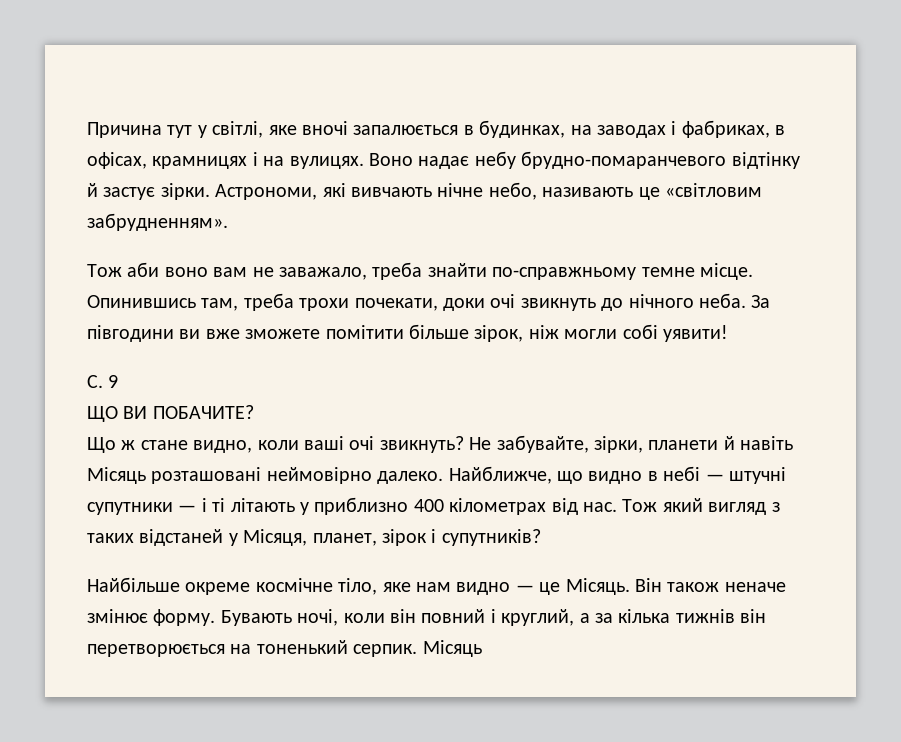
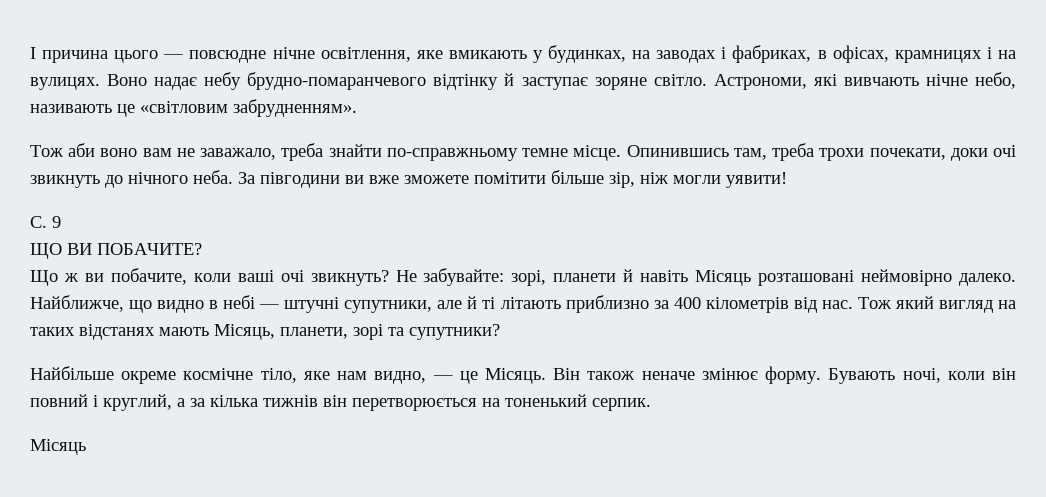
- Причина тут у світлі, яке вночі запалюється в будинках, на заводах і фабриках, в офісах, крамницях і на вулицях.
+ І причина цього — повсюдне нічне освітлення, яке вмикають у будинках, на заводах і фабриках, в офісах, крамницях і на вулицях.
- Воно надає небу брудно-помаранчевого відтінку й застує зірки.
+ Воно надає небу брудно-помаранчевого відтінку й заступає зоряне світло.
- За півгодини ви вже зможете помітити більше зірок, ніж могли собі уявити!
+ За півгодини ви вже зможете помітити більше зір, ніж могли уявити!
- Що ж стане видно, коли ваші очі звикнуть?
+ Що ж ви побачите, коли ваші очі звикнуть?
- Не забувайте, зірки, планети й навіть Місяць розташовані неймовірно далеко.
+ Не забувайте: зорі, планети й навіть Місяць розташовані неймовірно далеко.
- Найближче, що видно в небі — штучні супутники — і ті літають у приблизно 400 кілометрах від нас.
+ Найближче, що видно в небі — штучні супутники, але й ті літають приблизно за 400 кілометрів від нас.
- Тож який вигляд з таких відстаней у Місяця, планет, зірок і супутників?
+ Тож який вигляд на таких відстанях мають Місяць, планети, зорі та супутники?
- Найбільше окреме космічне тіло, яке нам видно — це Місяць.
+ Найбільше окреме космічне тіло, яке нам видно, — це Місяць.
- Бувають ночі, коли він повний і круглий, а за кілька тижнів він перетворюється на тоненький серпик. Місяць
+ Бувають ночі, коли він повний і круглий, а за кілька тижнів він перетворюється на тоненький серпик.
+ Місяць

